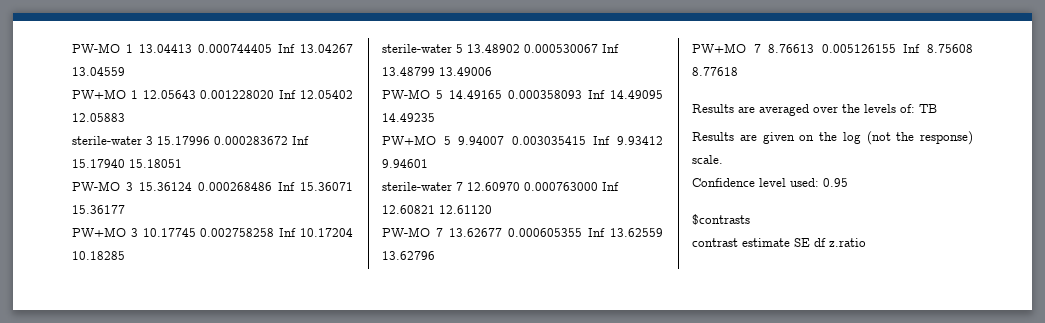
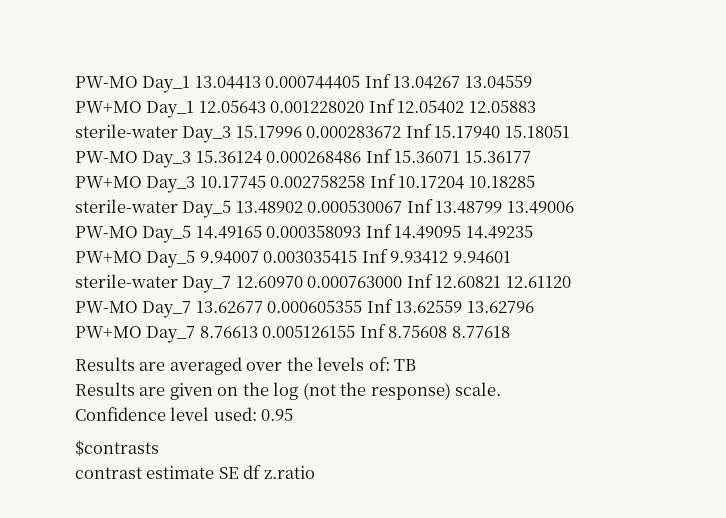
- PW-MO 1 13.04413 0.000744405 Inf 13.04267 13.04559
+ PW-MO Day_1 13.04413 0.000744405 Inf 13.04267 13.04559
- PW+MO 1 12.05643 0.001228020 Inf 12.05402 12.05883
+ PW+MO Day_1 12.05643 0.001228020 Inf 12.05402 12.05883
- sterile-water 3 15.17996 0.000283672 Inf 15.17940 15.18051
+ sterile-water Day_3 15.17996 0.000283672 Inf 15.17940 15.18051
- PW-MO 3 15.36124 0.000268486 Inf 15.36071 15.36177
+ PW-MO Day_3 15.36124 0.000268486 Inf 15.36071 15.36177
- PW+MO 3 10.17745 0.002758258 Inf 10.17204 10.18285
+ PW+MO Day_3 10.17745 0.002758258 Inf 10.17204 10.18285
- sterile-water 5 13.48902 0.000530067 Inf 13.48799 13.49006
+ sterile-water Day_5 13.48902 0.000530067 Inf 13.48799 13.49006
- PW-MO 5 14.49165 0.000358093 Inf 14.49095 14.49235
+ PW-MO Day_5 14.49165 0.000358093 Inf 14.49095 14.49235
- PW+MO 5 9.94007 0.003035415 Inf 9.93412 9.94601
+ PW+MO Day_5 9.94007 0.003035415 Inf 9.93412 9.94601
- sterile-water 7 12.60970 0.000763000 Inf 12.60821 12.61120
+ sterile-water Day_7 12.60970 0.000763000 Inf 12.60821 12.61120
- PW-MO 7 13.62677 0.000605355 Inf 13.62559 13.62796
+ PW-MO Day_7 13.62677 0.000605355 Inf 13.62559 13.62796
- PW+MO 7 8.76613 0.005126155 Inf 8.75608 8.77618
+ PW+MO Day_7 8.76613 0.005126155 Inf 8.75608 8.77618

